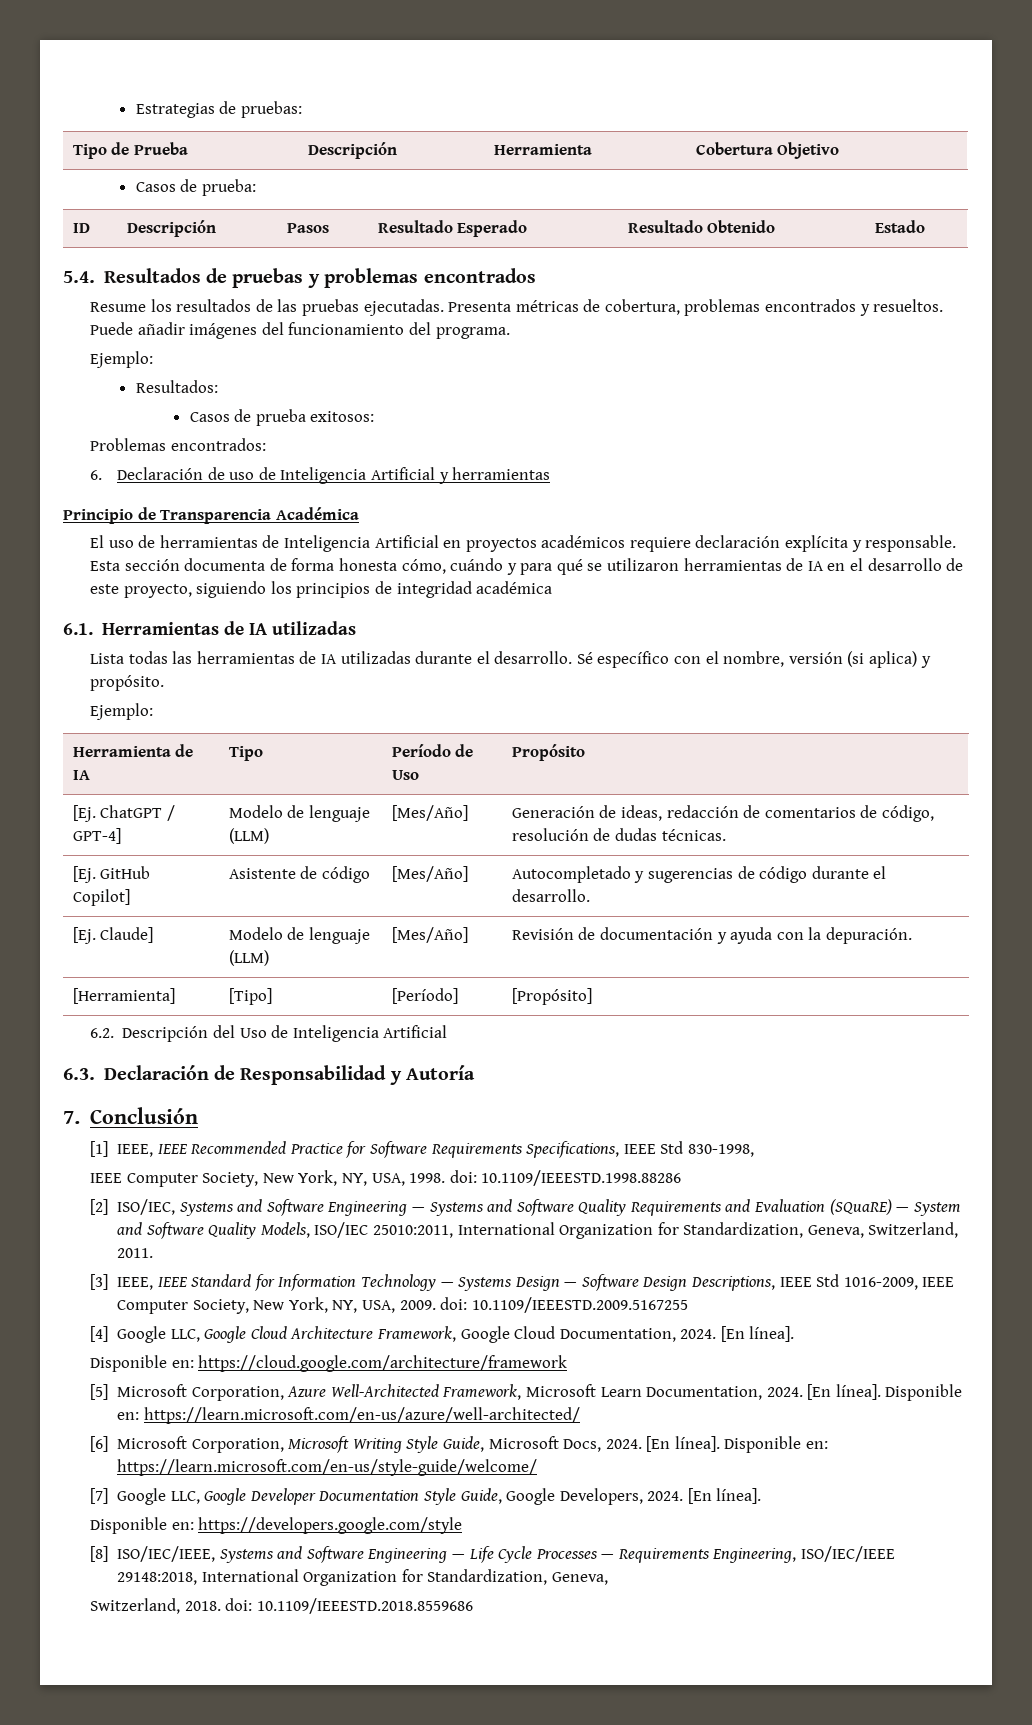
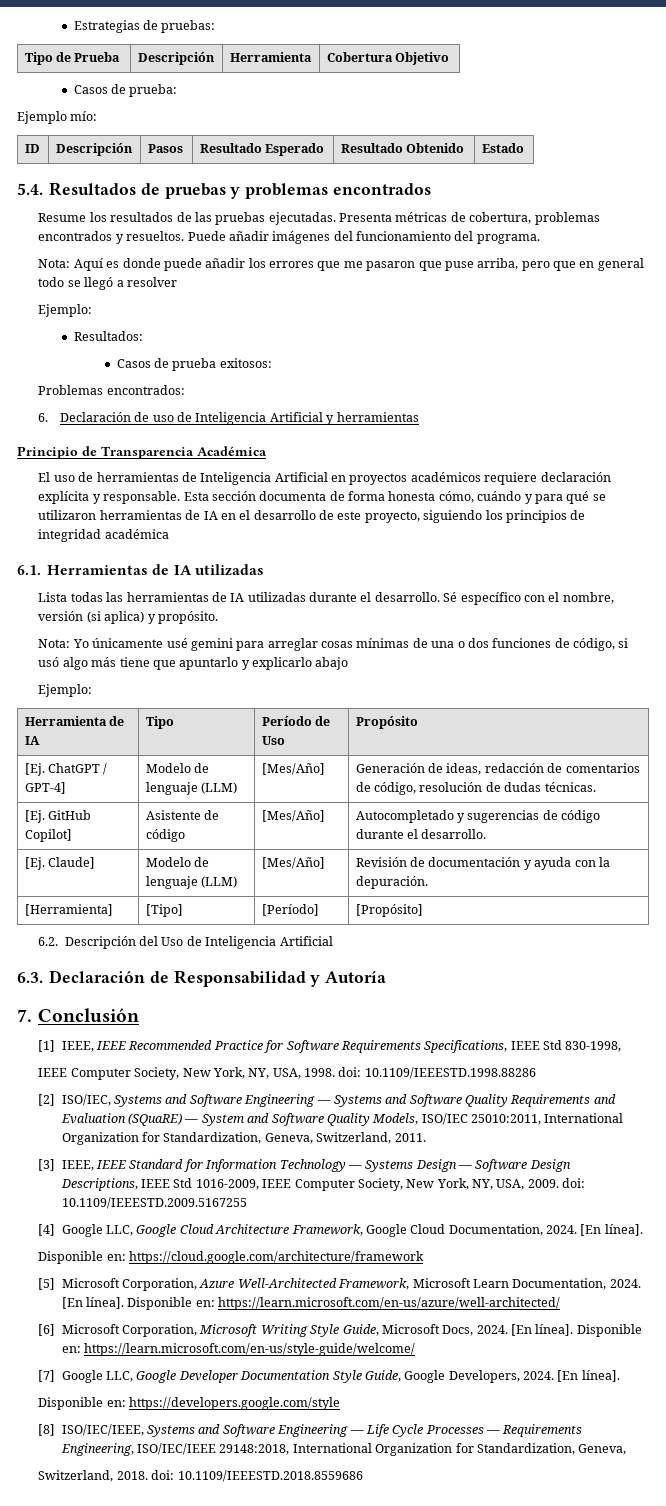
+ Ejemplo mío:
+ Nota: Aquí es donde puede añadir los errores que me pasaron que puse arriba, pero que en general todo se llegó a resolver
+ Nota: Yo únicamente usé gemini para arreglar cosas mínimas de una o dos funciones de código, si usó algo más tiene que apuntarlo y explicarlo abajo

